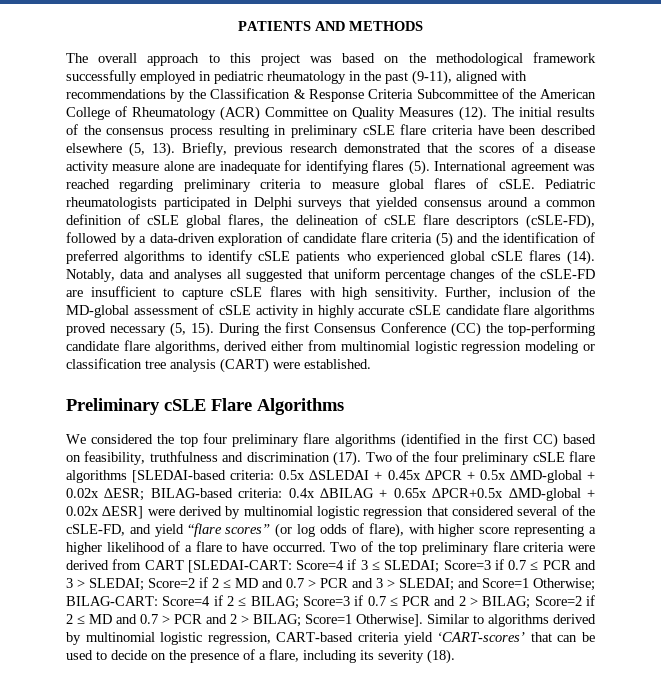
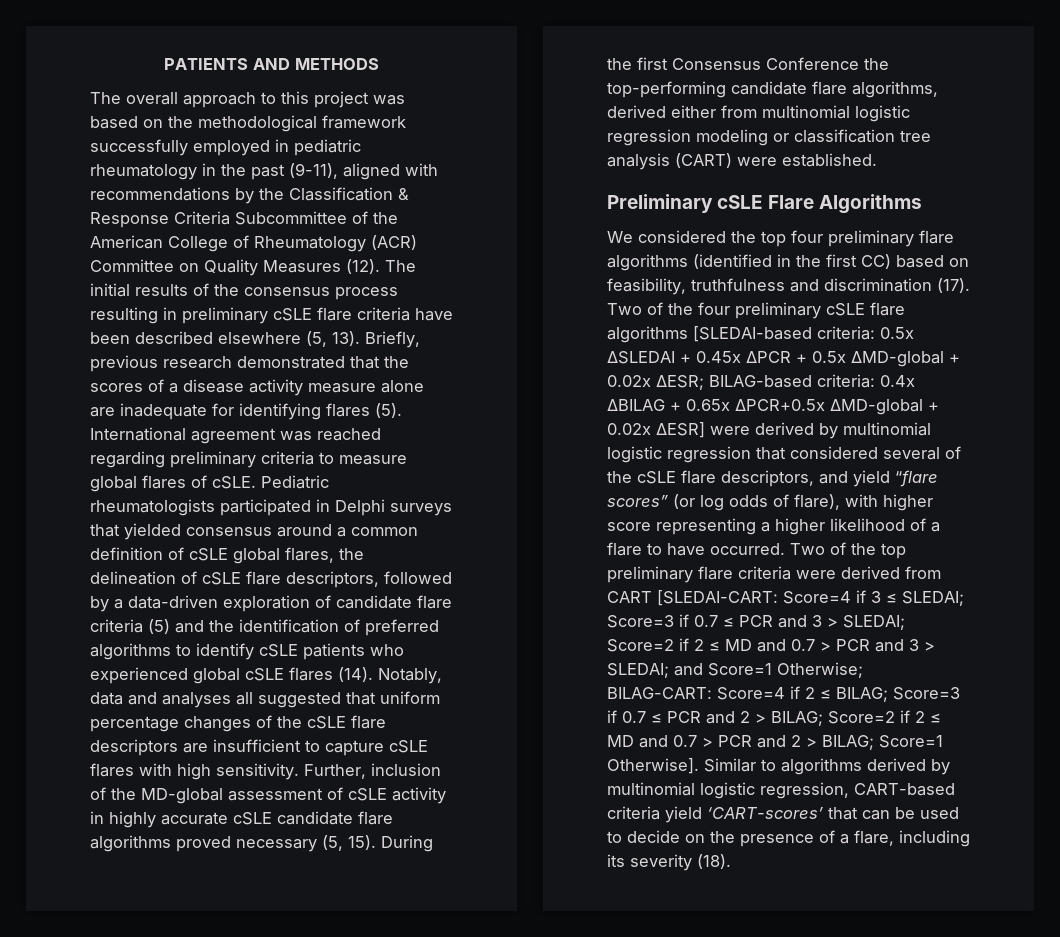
- Pediatric rheumatologists participated in Delphi surveys that yielded consensus around a common definition of cSLE global flares, the delineation of cSLE flare descriptors (cSLE-FD), followed by a data-driven exploration of candidate flare criteria (5) and the identification of preferred algorithms to identify cSLE patients who experienced global cSLE flares (14).
+ Pediatric rheumatologists participated in Delphi surveys that yielded consensus around a common definition of cSLE global flares, the delineation of cSLE flare descriptors, followed by a data-driven exploration of candidate flare criteria (5) and the identification of preferred algorithms to identify cSLE patients who experienced global cSLE flares (14).
- Notably, data and analyses all suggested that uniform percentage changes of the cSLE-FD are insufficient to capture cSLE flares with high sensitivity.
+ Notably, data and analyses all suggested that uniform percentage changes of the cSLE flare descriptors are insufficient to capture cSLE flares with high sensitivity.
- During the first Consensus Conference (CC) the top-performing candidate flare algorithms, derived either from multinomial logistic regression modeling or classification tree analysis (CART) were established.
+ During the first Consensus Conference the top-performing candidate flare algorithms, derived either from multinomial logistic regression modeling or classification tree analysis (CART) were established.
- 0.4x ∆BILAG + 0.65x ∆PCR+0.5x ∆MD-global + 0.02x ∆ESR] were derived by multinomial logistic regression that considered several of the cSLE-FD, and yield “flare scores” (or log odds of flare), with higher score representing a higher likelihood of a flare to have occurred.
+ 0.4x ∆BILAG + 0.65x ∆PCR+0.5x ∆MD-global + 0.02x ∆ESR] were derived by multinomial logistic regression that considered several of the cSLE flare descriptors, and yield “flare scores” (or log odds of flare), with higher score representing a higher likelihood of a flare to have occurred.

